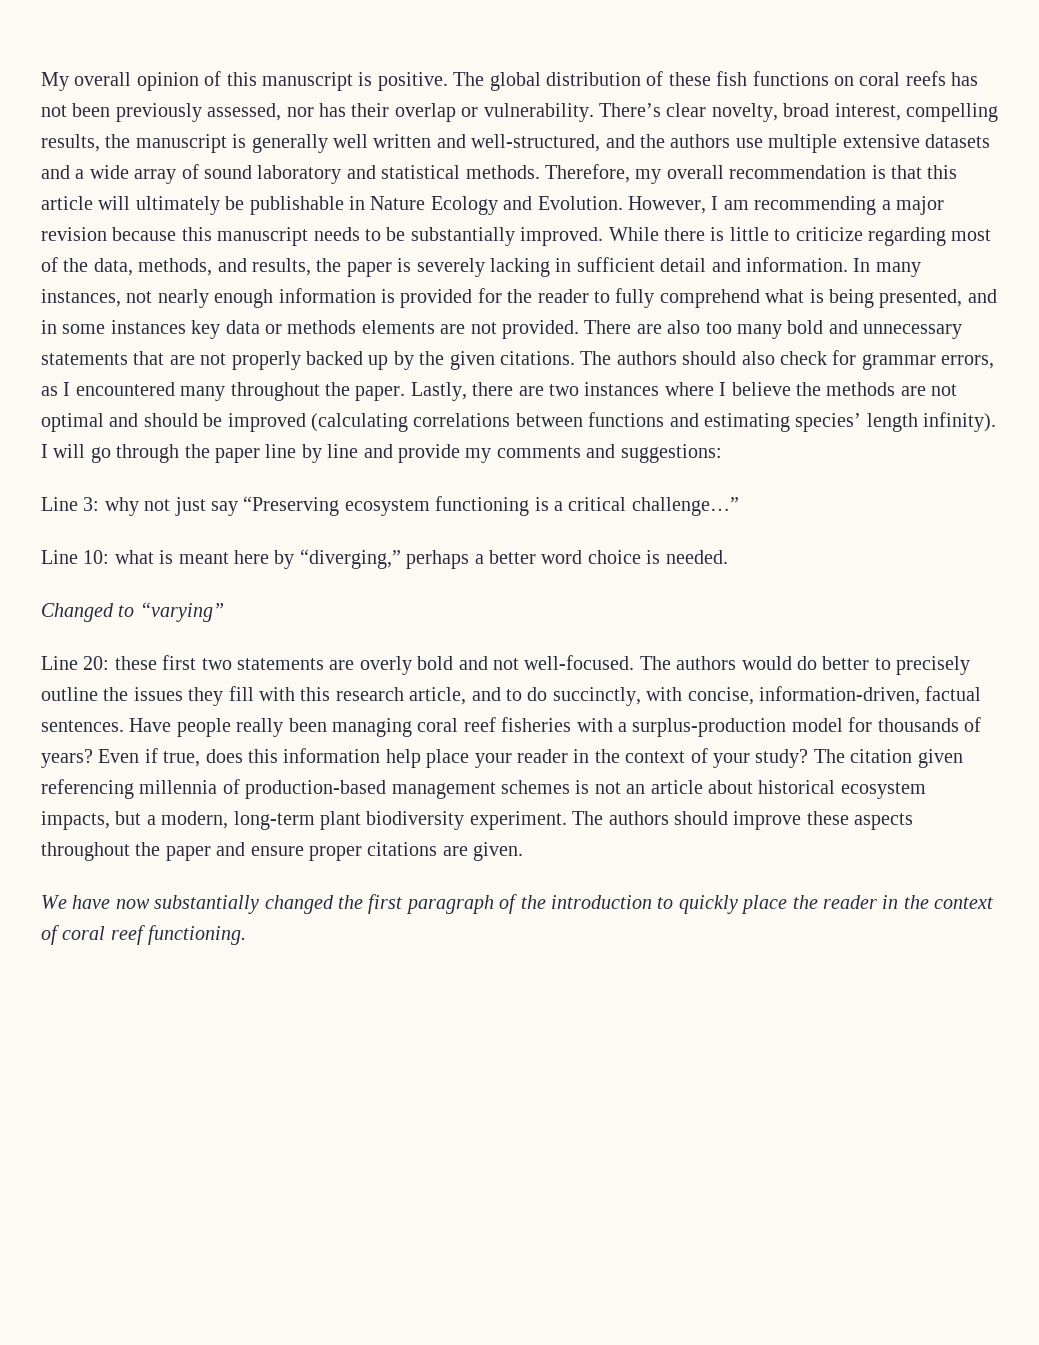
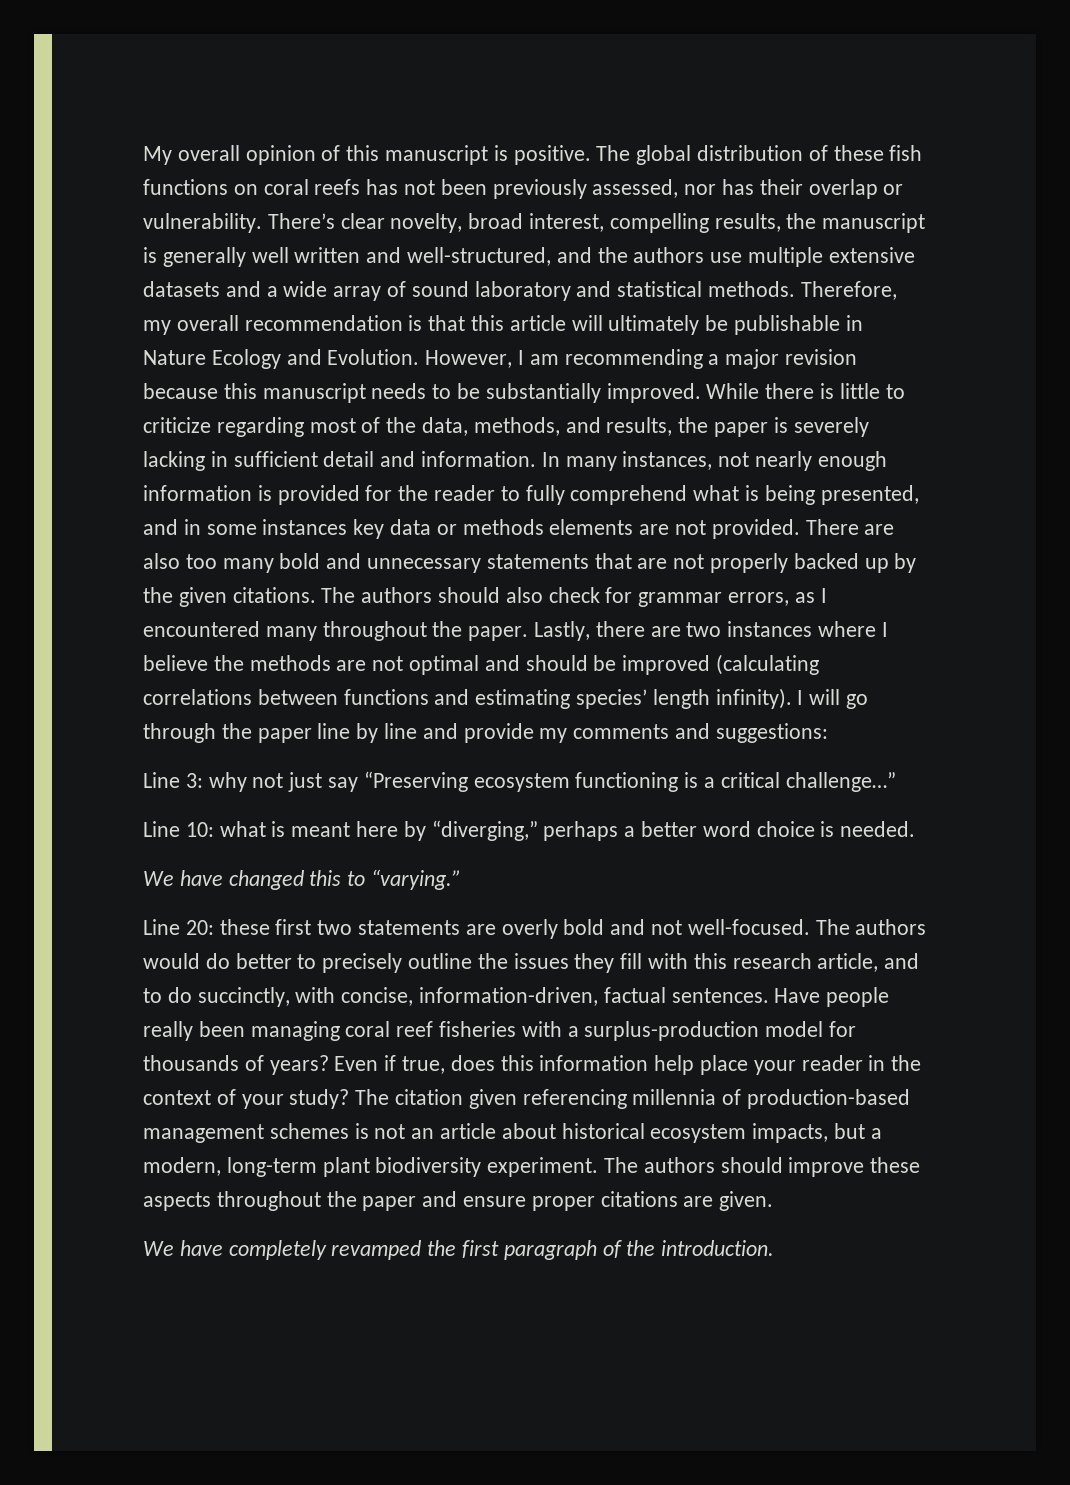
- Changed to “varying”
+ We have changed this to “varying.”
- We have now substantially changed the first paragraph of the introduction to quickly place the reader in the context of coral reef functioning.
+ We have completely revamped the first paragraph of the introduction.

